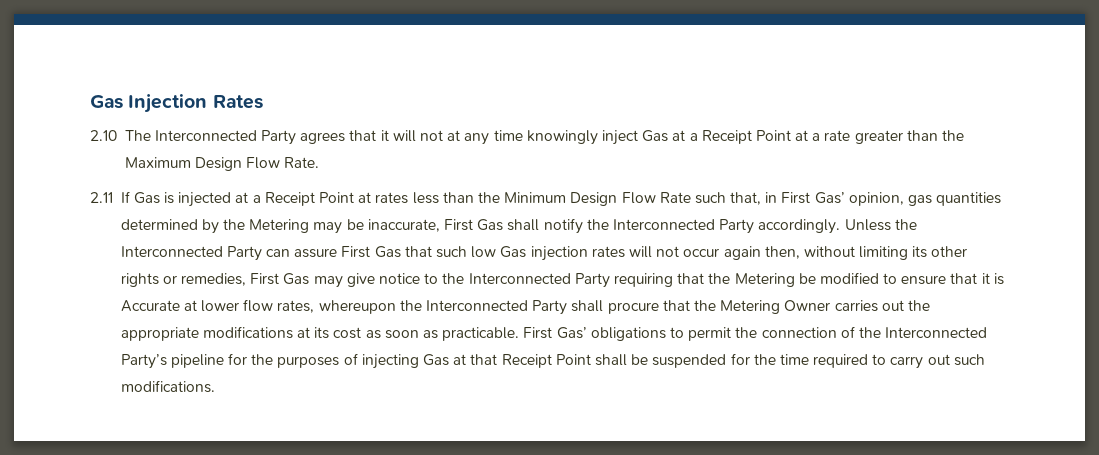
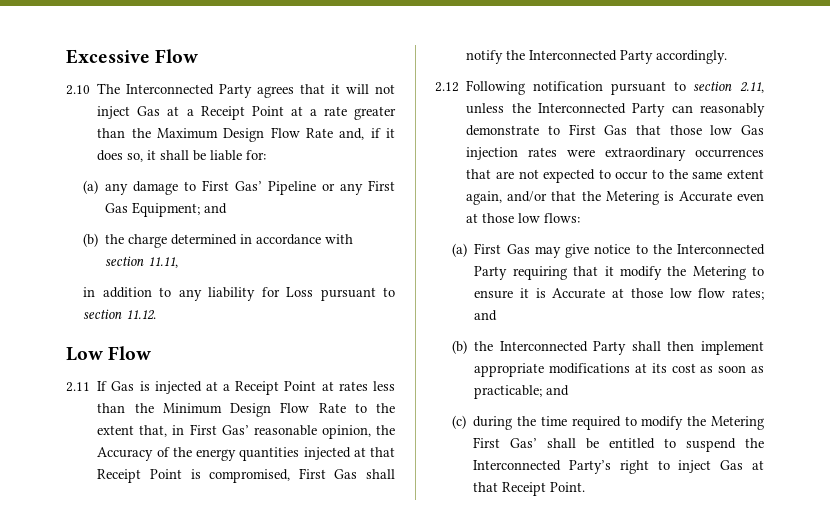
- Gas Injection Rates
+ Excessive Flow
- 2.10 The Interconnected Party agrees that it will not at any time knowingly inject Gas at a Receipt Point at a rate greater than the Maximum Design Flow Rate.
+ 2.10 The Interconnected Party agrees that it will not inject Gas at a Receipt Point at a rate greater than the Maximum Design Flow Rate and, if it does so, it shall be liable for:
+ (a) any damage to First Gas’ Pipeline or any First Gas Equipment; and
+ (b) the charge determined in accordance with section 11.11,
+ in addition to any liability for Loss pursuant to section 11.12.
+ Low Flow
- 2.11 If Gas is injected at a Receipt Point at rates less than the Minimum Design Flow Rate such that, in First Gas’ opinion, gas quantities determined by the Metering may be inaccurate, First Gas shall notify the Interconnected Party accordingly. Unless the Interconnected Party can assure First Gas that such low Gas injection rates will not occur again then, without limiting its other rights or remedies, First Gas may give notice to the Interconnected Party requiring that the Metering be modified to ensure that it is Accurate at lower flow rates, whereupon the Interconnected Party shall procure that the Metering Owner carries out the appropriate modifications at its cost as soon as practicable. First Gas’ obligations to permit the connection of the Interconnected Party’s pipeline for the purposes of injecting Gas at that Receipt Point shall be suspended for the time required to carry out such modifications.
+ 2.11 If Gas is injected at a Receipt Point at rates less than the Minimum Design Flow Rate to the extent that, in First Gas’ reasonable opinion, the Accuracy of the energy quantities injected at that Receipt Point is compromised, First Gas shall notify the Interconnected Party accordingly.
+ 2.12 Following notification pursuant to section 2.11, unless the Interconnected Party can reasonably demonstrate to First Gas that those low Gas injection rates were extraordinary occurrences that are not expected to occur to the same extent again, and/or that the Metering is Accurate even at those low flows:
+ (a) First Gas may give notice to the Interconnected Party requiring that it modify the Metering to ensure it is Accurate at those low flow rates; and
+ (b) the Interconnected Party shall then implement appropriate modifications at its cost as soon as practicable; and
+ (c) during the time required to modify the Metering First Gas’ shall be entitled to suspend the Interconnected Party’s right to inject Gas at that Receipt Point.

